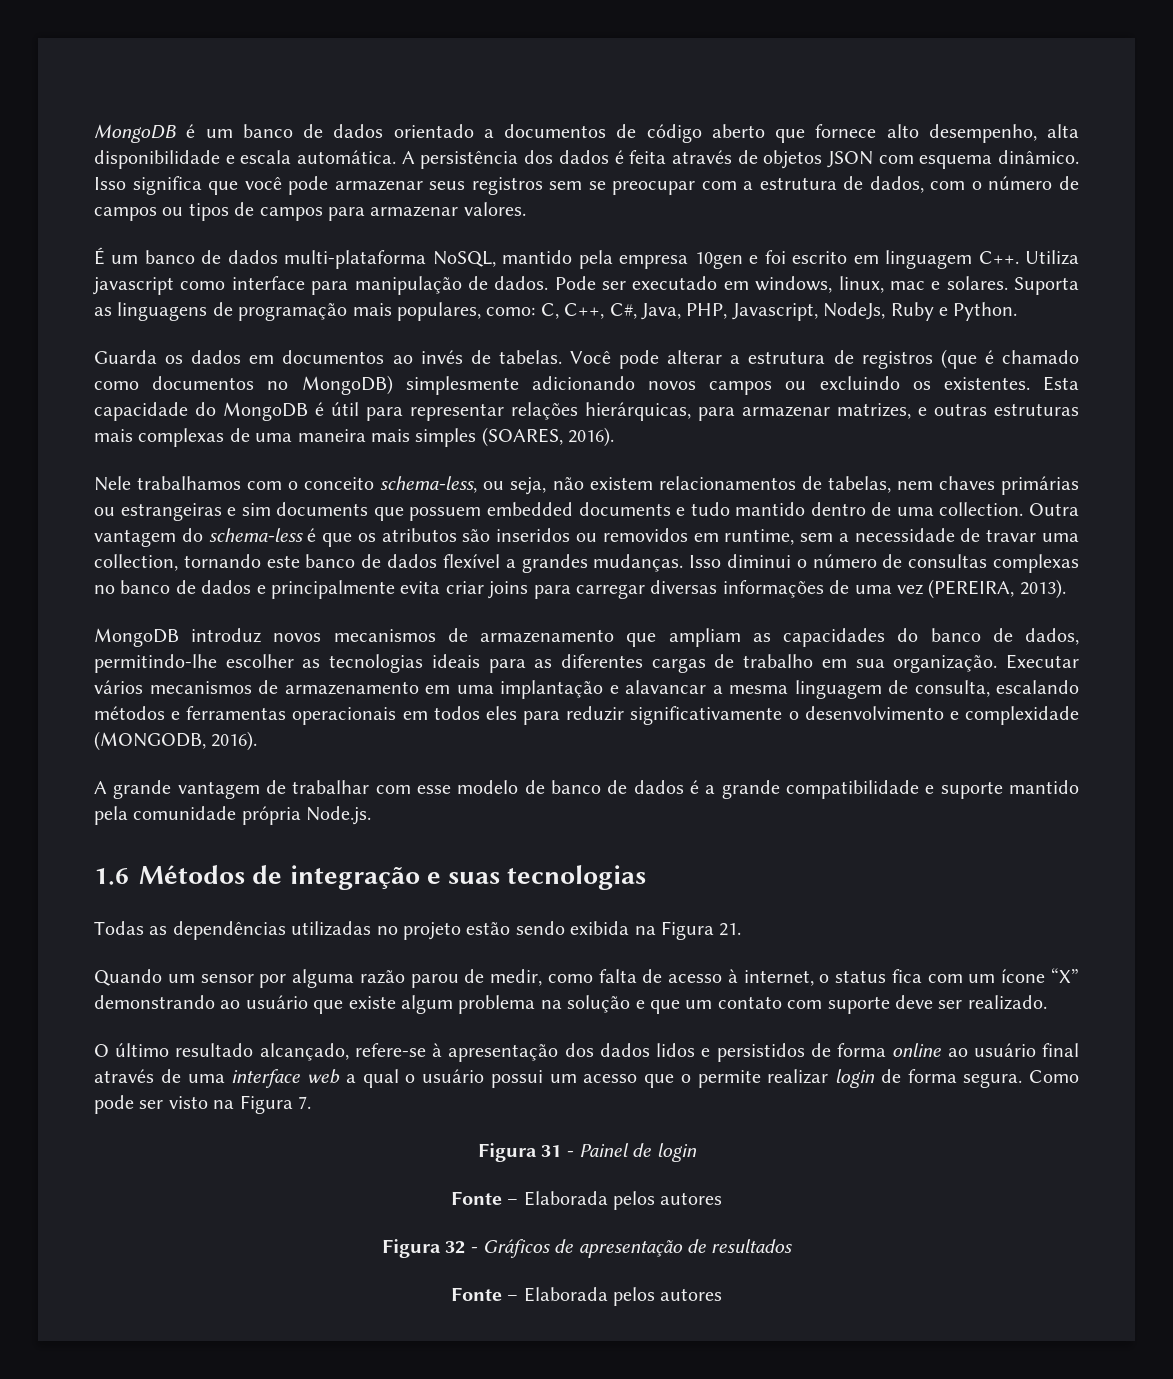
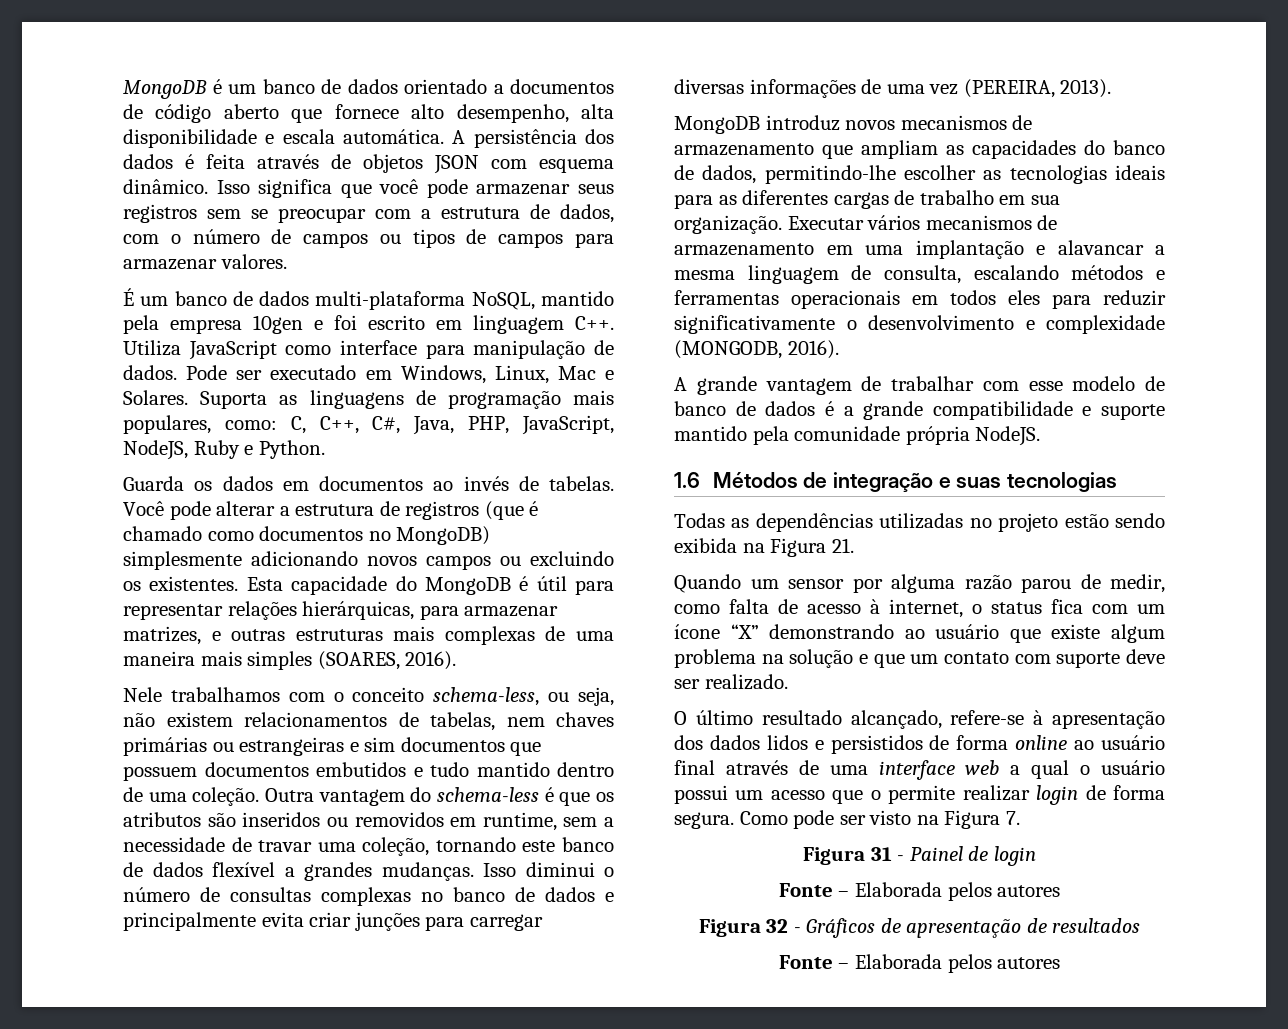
- É um banco de dados multi-plataforma NoSQL, mantido pela empresa 10gen e foi escrito em linguagem C++. Utiliza javascript como interface para manipulação de dados.
+ É um banco de dados multi-plataforma NoSQL, mantido pela empresa 10gen e foi escrito em linguagem C++. Utiliza JavaScript como interface para manipulação de dados.
- Pode ser executado em windows, linux, mac e solares.
+ Pode ser executado em Windows, Linux, Mac e Solares.
- Suporta as linguagens de programação mais populares, como: C, C++, C#, Java, PHP, Javascript, NodeJs, Ruby e Python.
+ Suporta as linguagens de programação mais populares, como: C, C++, C#, Java, PHP, JavaScript, NodeJS, Ruby e Python.
- Nele trabalhamos com o conceito schema-less, ou seja, não existem relacionamentos de tabelas, nem chaves primárias ou estrangeiras e sim documents que possuem embedded documents e tudo mantido dentro de uma collection.
+ Nele trabalhamos com o conceito schema-less, ou seja, não existem relacionamentos de tabelas, nem chaves primárias ou estrangeiras e sim documentos que possuem documentos embutidos e tudo mantido dentro de uma coleção.
- Outra vantagem do schema-less é que os atributos são inseridos ou removidos em runtime, sem a necessidade de travar uma collection, tornando este banco de dados flexível a grandes mudanças.
+ Outra vantagem do schema-less é que os atributos são inseridos ou removidos em runtime, sem a necessidade de travar uma coleção, tornando este banco de dados flexível a grandes mudanças.
- Isso diminui o número de consultas complexas no banco de dados e principalmente evita criar joins para carregar diversas informações de uma vez (PEREIRA, 2013).
+ Isso diminui o número de consultas complexas no banco de dados e principalmente evita criar junções para carregar diversas informações de uma vez (PEREIRA, 2013).
- A grande vantagem de trabalhar com esse modelo de banco de dados é a grande compatibilidade e suporte mantido pela comunidade própria Node.js.
+ A grande vantagem de trabalhar com esse modelo de banco de dados é a grande compatibilidade e suporte mantido pela comunidade própria NodeJS.

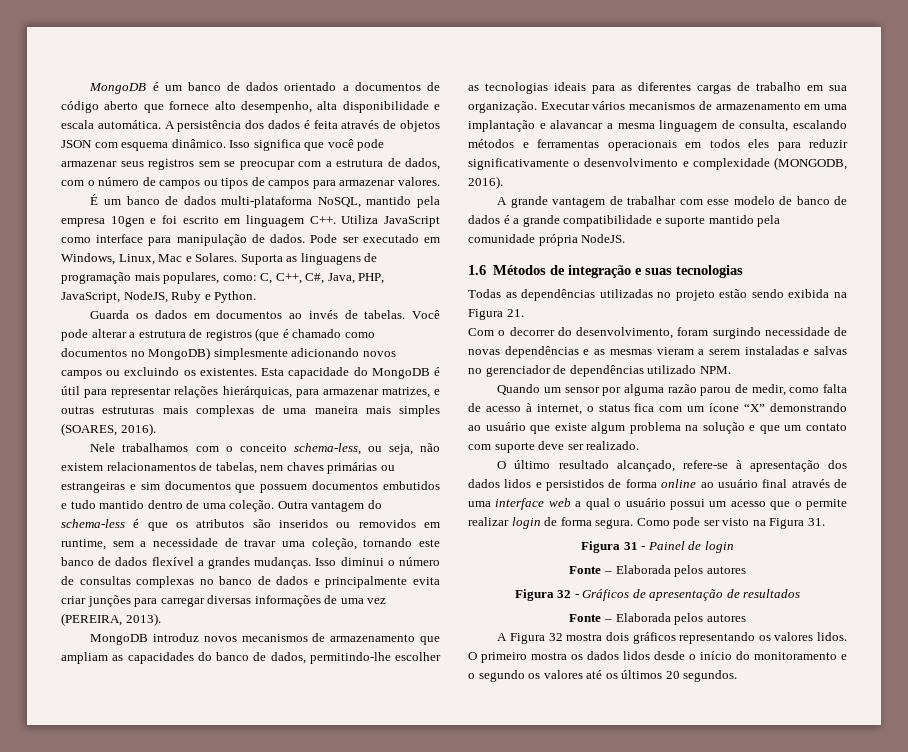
+ Com o decorrer do desenvolvimento, foram surgindo necessidade de novas dependências e as mesmas vieram a serem instaladas e salvas no gerenciador de dependências utilizado NPM.
- Como pode ser visto na Figura 7.
+ Como pode ser visto na Figura 31.
+ A Figura 32 mostra dois gráficos representando os valores lidos. O primeiro mostra os dados lidos desde o início do monitoramento e o segundo os valores até os últimos 20 segundos.

